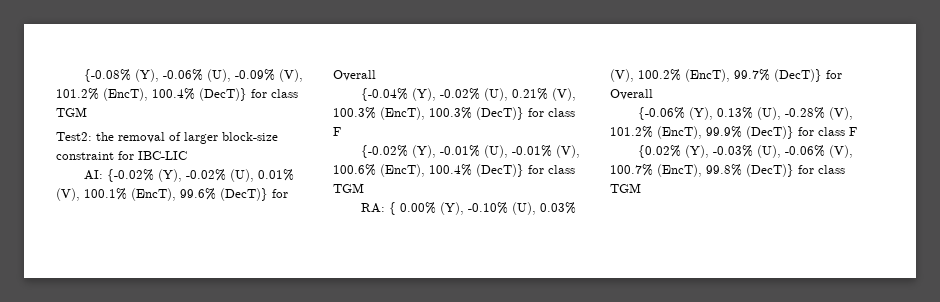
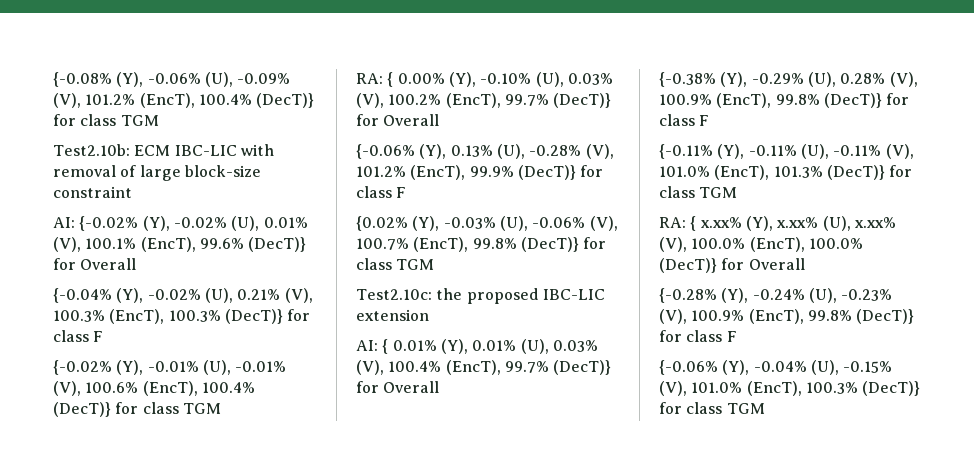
- Test2: the removal of larger block-size constraint for IBC-LIC
+ Test2.10b: ECM IBC-LIC with removal of large block-size constraint
+ Test2.10c: the proposed IBC-LIC extension
+ AI: { 0.01% (Y), 0.01% (U), 0.03% (V), 100.4% (EncT), 99.7% (DecT)} for Overall
+ {-0.38% (Y), -0.29% (U), 0.28% (V), 100.9% (EncT), 99.8% (DecT)} for class F
+ {-0.11% (Y), -0.11% (U), -0.11% (V), 101.0% (EncT), 101.3% (DecT)} for class TGM
+ RA: { x.xx% (Y), x.xx% (U), x.xx% (V), 100.0% (EncT), 100.0% (DecT)} for Overall
+ {-0.28% (Y), -0.24% (U), -0.23% (V), 100.9% (EncT), 99.8% (DecT)} for class F
+ {-0.06% (Y), -0.04% (U), -0.15% (V), 101.0% (EncT), 100.3% (DecT)} for class TGM

